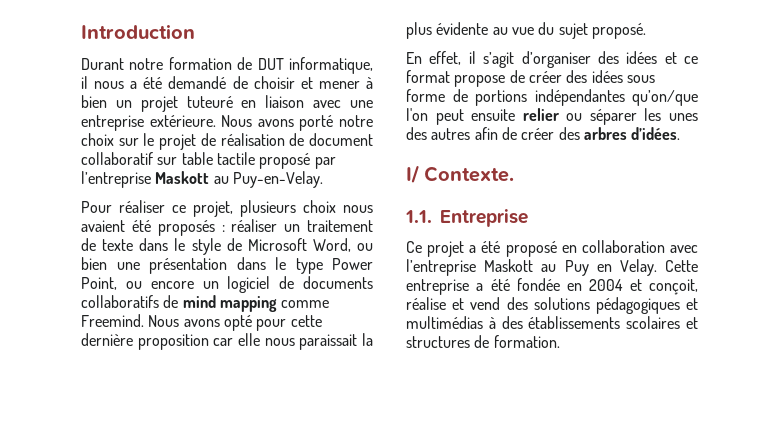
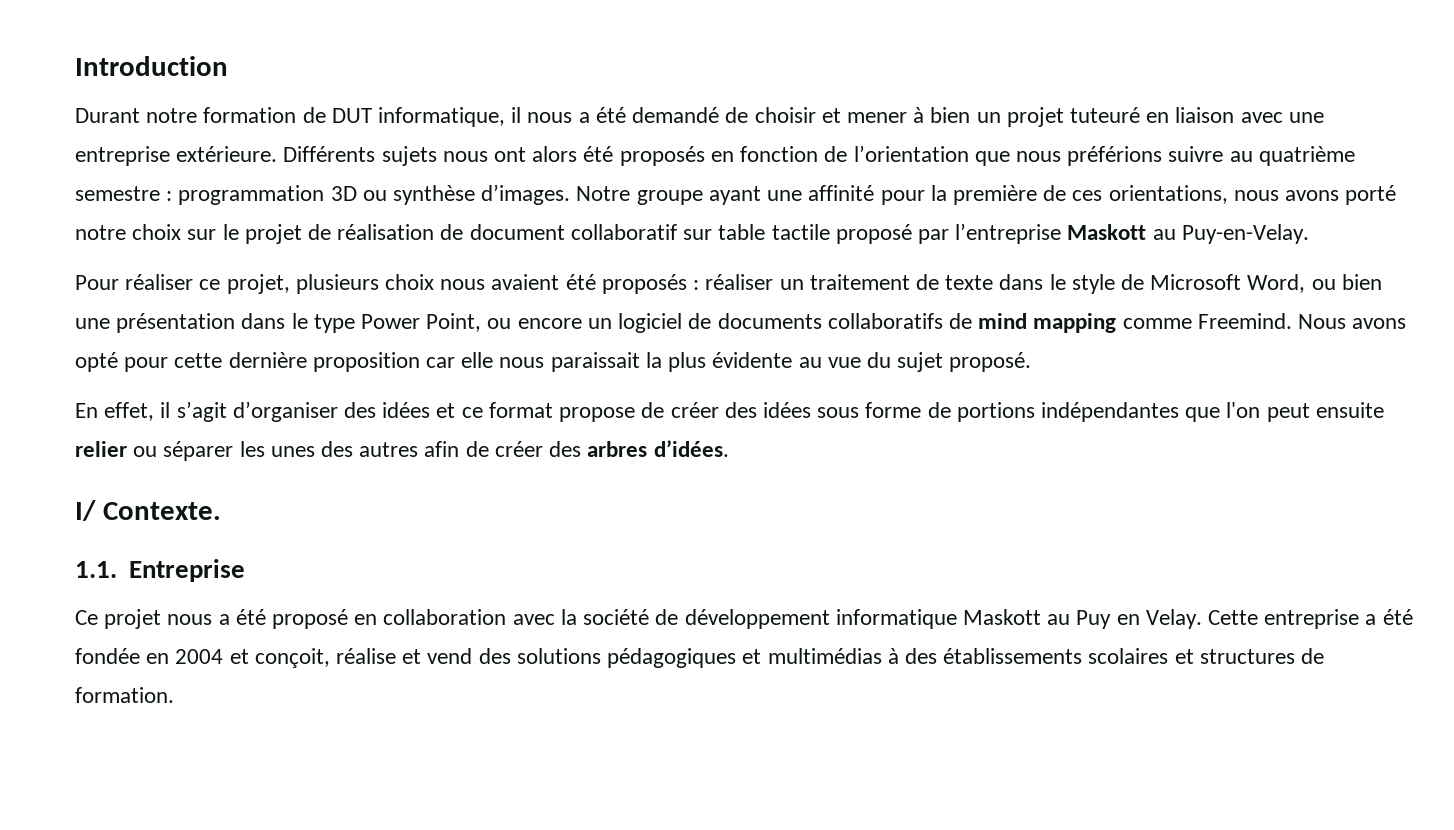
- Nous avons porté notre choix sur le projet de réalisation de document collaboratif sur table tactile proposé par l’entreprise Maskott au Puy-en-Velay.
+ Différents sujets nous ont alors été proposés en fonction de l’orientation que nous préférions suivre au quatrième semestre : programmation 3D ou synthèse d’images. Notre groupe ayant une affinité pour la première de ces orientations, nous avons porté notre choix sur le projet de réalisation de document collaboratif sur table tactile proposé par l’entreprise Maskott au Puy-en-Velay.
- En effet, il s’agit d’organiser des idées et ce format propose de créer des idées sous forme de portions indépendantes qu’on/que l'on peut ensuite relier ou séparer les unes des autres afin de créer des arbres d’idées.
+ En effet, il s’agit d’organiser des idées et ce format propose de créer des idées sous forme de portions indépendantes que l'on peut ensuite relier ou séparer les unes des autres afin de créer des arbres d’idées.
- Ce projet a été proposé en collaboration avec l’entreprise Maskott au Puy en Velay.
+ Ce projet nous a été proposé en collaboration avec la société de développement informatique Maskott au Puy en Velay.

